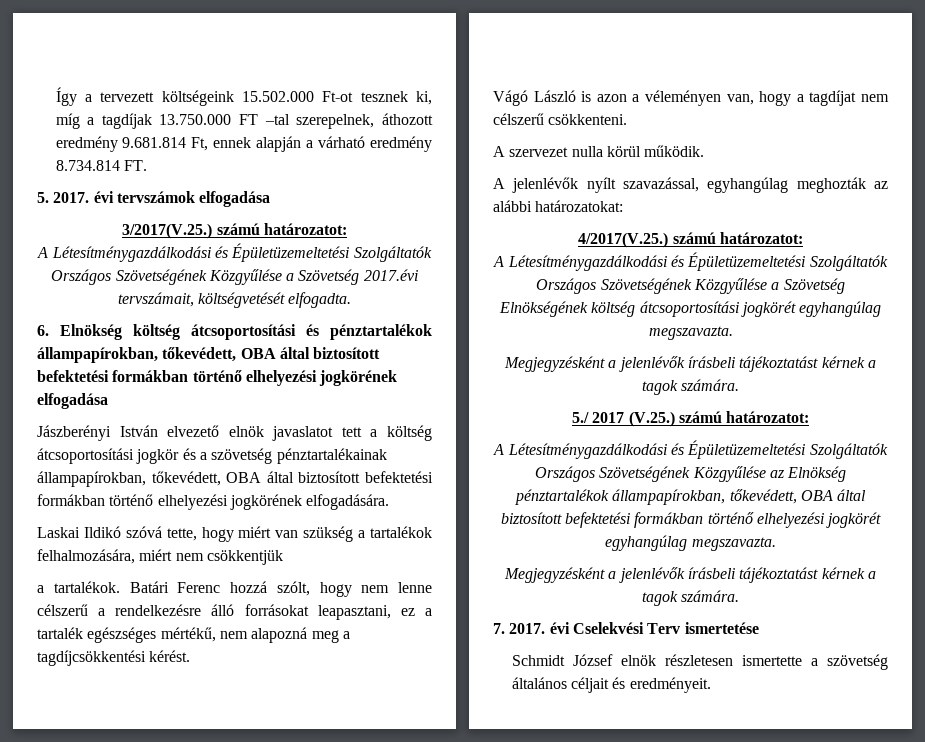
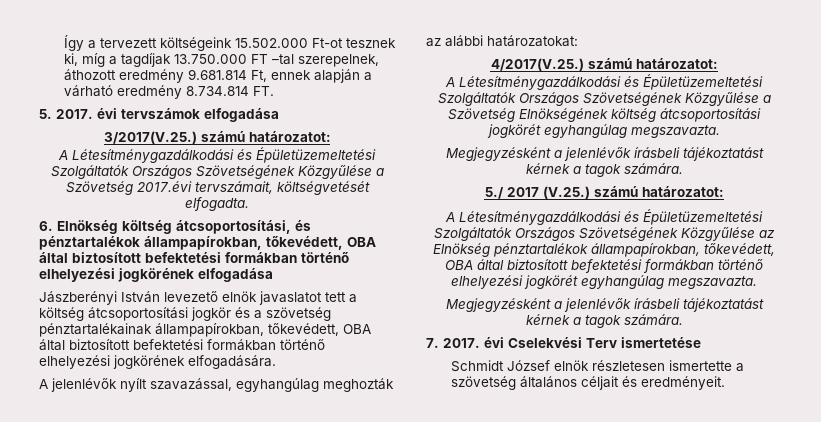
- 6. Elnökség költség átcsoportosítási és pénztartalékok állampapírokban, tőkevédett, OBA által biztosított befektetési formákban történő elhelyezési jogkörének elfogadása
+ 6. Elnökség költség átcsoportosítási, és pénztartalékok állampapírokban, tőkevédett, OBA által biztosított befektetési formákban történő elhelyezési jogkörének elfogadása
- Jászberényi István elvezető elnök javaslatot tett a költség átcsoportosítási jogkör és a szövetség pénztartalékainak állampapírokban, tőkevédett, OBA által biztosított befektetési formákban történő elhelyezési jogkörének elfogadására.
+ Jászberényi István levezető elnök javaslatot tett a költség átcsoportosítási jogkör és a szövetség pénztartalékainak állampapírokban, tőkevédett, OBA által biztosított befektetési formákban történő elhelyezési jogkörének elfogadására.
- Laskai Ildikó szóvá tette, hogy miért van szükség a tartalékok felhalmozására, miért nem csökkentjük
- a tartalékok. Batári Ferenc hozzá szólt, hogy nem lenne célszerű a rendelkezésre álló forrásokat leapasztani, ez a tartalék egészséges mértékű, nem alapozná meg a tagdíjcsökkentési kérést.
- Vágó László is azon a véleményen van, hogy a tagdíjat nem célszerű csökkenteni.
- A szervezet nulla körül működik.

